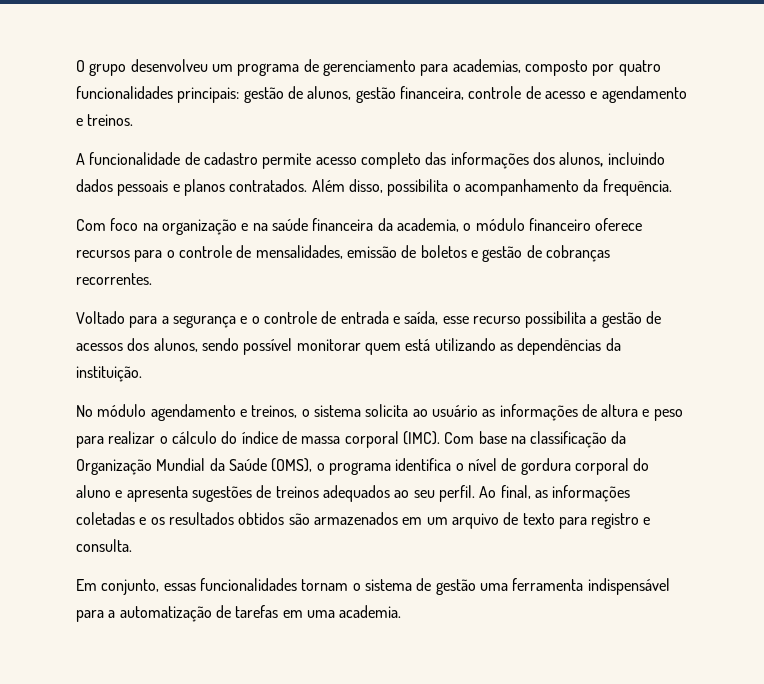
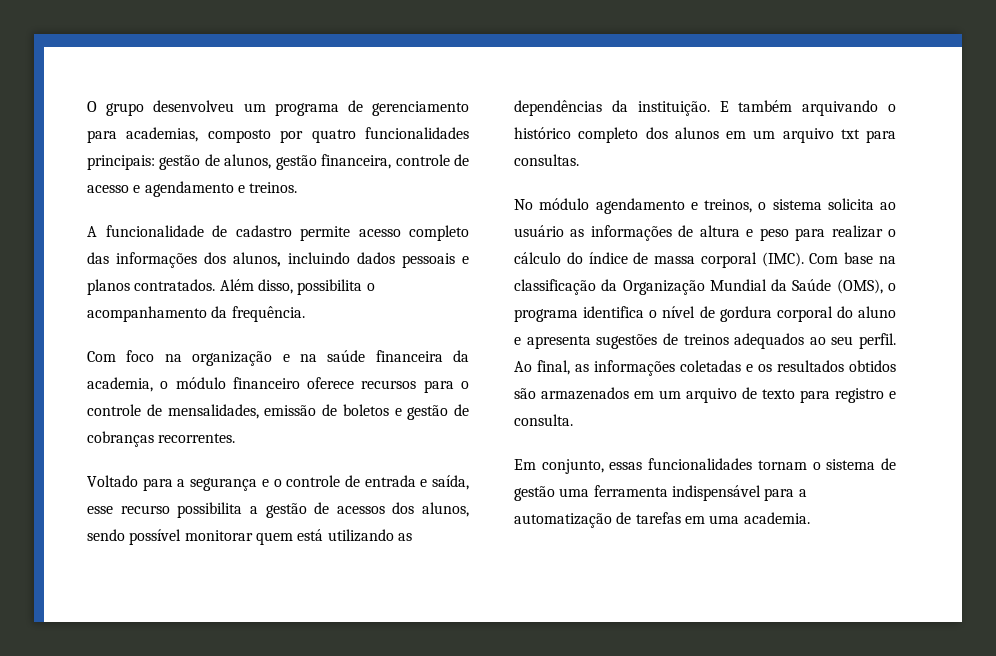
+ E também arquivando o histórico completo dos alunos em um arquivo txt para consultas.

